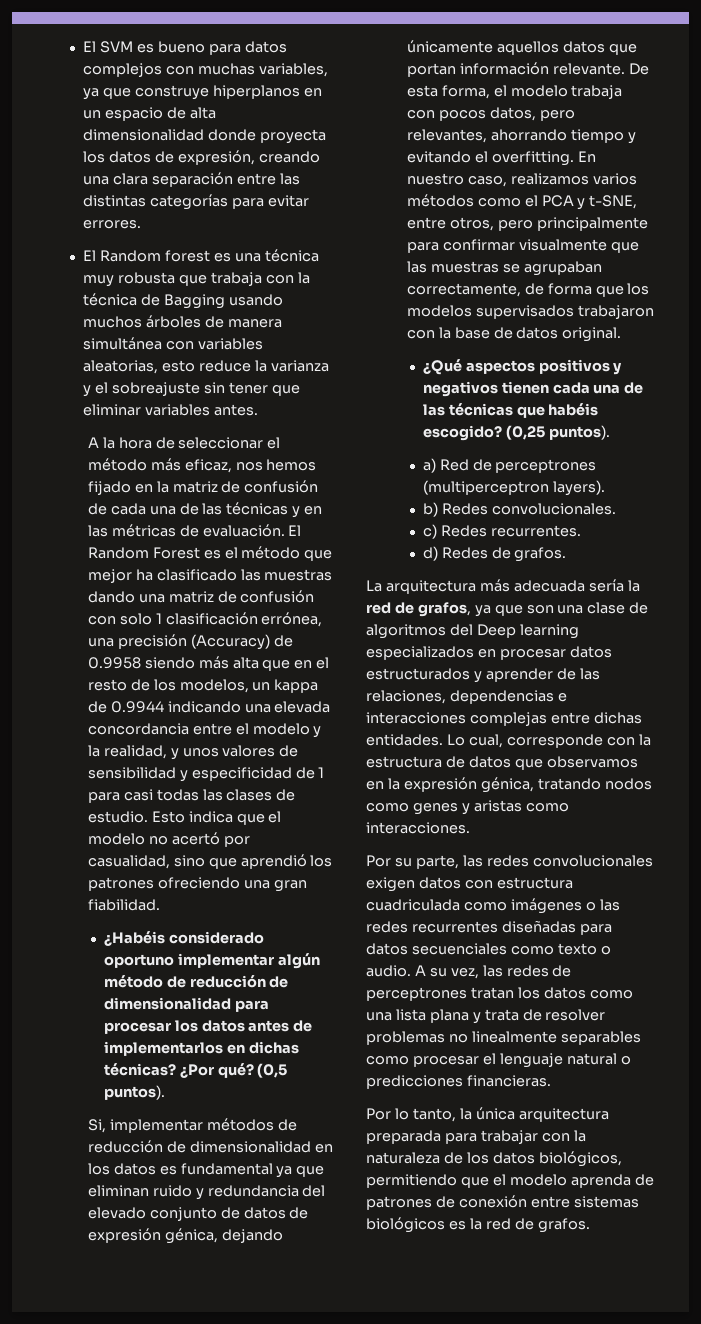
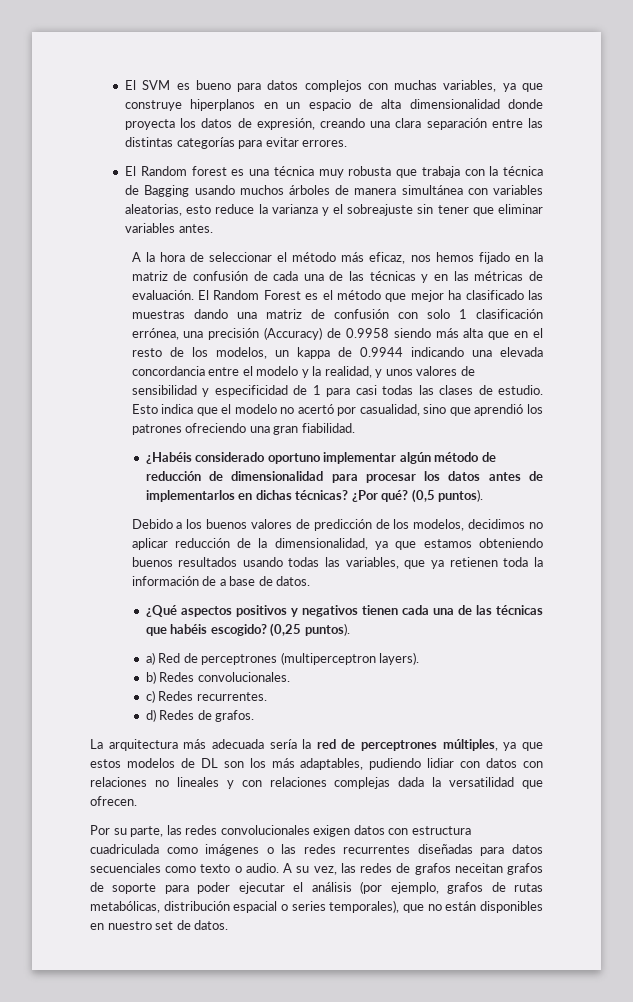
- Si, implementar métodos de reducción de dimensionalidad en los datos es fundamental ya que eliminan ruido y redundancia del elevado conjunto de datos de expresión génica, dejando únicamente aquellos datos que portan información relevante. De esta forma, el modelo trabaja con pocos datos, pero relevantes, ahorrando tiempo y evitando el overfitting. En nuestro caso, realizamos varios métodos como el PCA y t-SNE, entre otros, pero principalmente para confirmar visualmente que las muestras se agrupaban correctamente, de forma que los modelos supervisados trabajaron con la base de datos original.
+ Debido a los buenos valores de predicción de los modelos, decidimos no aplicar reducción de la dimensionalidad, ya que estamos obteniendo buenos resultados usando todas las variables, que ya retienen toda la información de a base de datos.
- La arquitectura más adecuada sería la red de grafos, ya que son una clase de algoritmos del Deep learning especializados en procesar datos estructurados y aprender de las relaciones, dependencias e interacciones complejas entre dichas entidades. Lo cual, corresponde con la estructura de datos que observamos en la expresión génica, tratando nodos como genes y aristas como interacciones.
+ La arquitectura más adecuada sería la red de perceptrones múltiples, ya que estos modelos de DL son los más adaptables, pudiendo lidiar con datos con relaciones no lineales y con relaciones complejas dada la versatilidad que ofrecen.
- A su vez, las redes de perceptrones tratan los datos como una lista plana y trata de resolver problemas no linealmente separables como procesar el lenguaje natural o predicciones financieras.
- Por lo tanto, la única arquitectura preparada para trabajar con la naturaleza de los datos biológicos, permitiendo que el modelo aprenda de patrones de conexión entre sistemas biológicos es la red de grafos.
+ A su vez, las redes de grafos neceitan grafos de soporte para poder ejecutar el análisis (por ejemplo, grafos de rutas metabólicas, distribución espacial o series temporales), que no están disponibles en nuestro set de datos.

